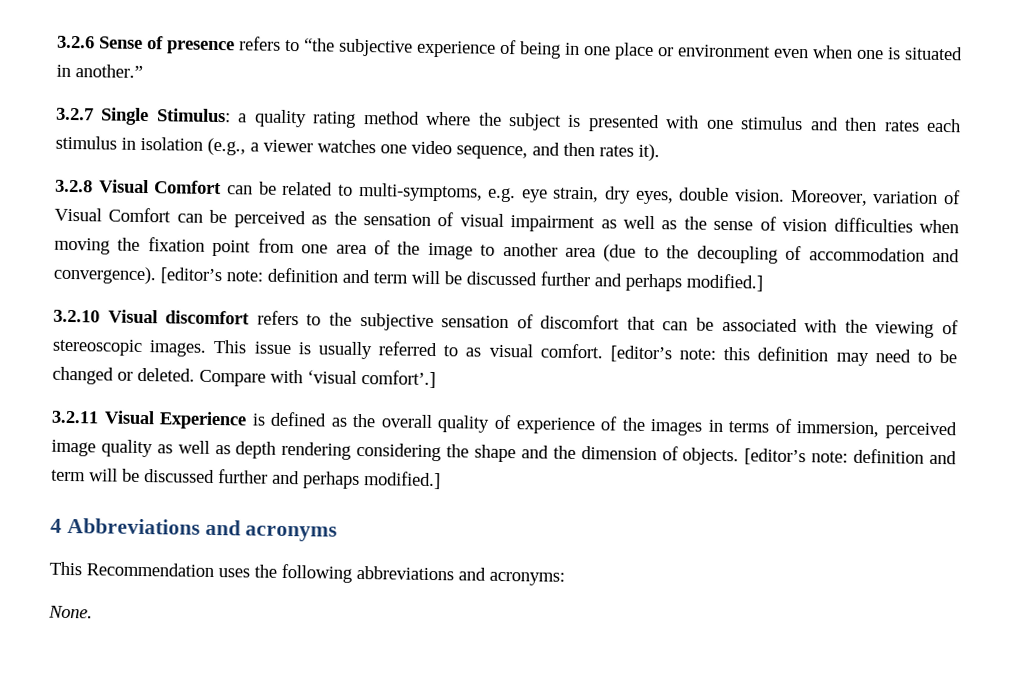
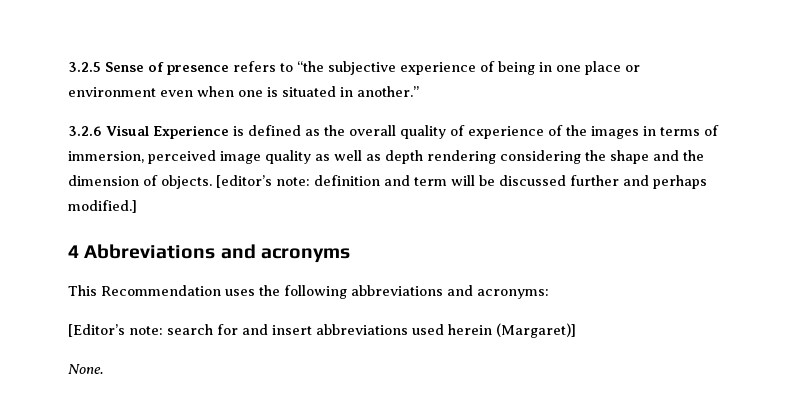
- 3.2.6 Sense of presence refers to “the subjective experience of being in one place or environment even when one is situated in another.”
+ 3.2.5 Sense of presence refers to “the subjective experience of being in one place or environment even when one is situated in another.”
- 3.2.7 Single Stimulus: a quality rating method where the subject is presented with one stimulus and then rates each stimulus in isolation (e.g., a viewer watches one video sequence, and then rates it).
- 3.2.8 Visual Comfort can be related to multi-symptoms, e.g. eye strain, dry eyes, double vision. Moreover, variation of Visual Comfort can be perceived as the sensation of visual impairment as well as the sense of vision difficulties when moving the fixation point from one area of the image to another area (due to the decoupling of accommodation and convergence). [editor’s note: definition and term will be discussed further and perhaps modified.]
- 3.2.10 Visual discomfort refers to the subjective sensation of discomfort that can be associated with the viewing of stereoscopic images. This issue is usually referred to as visual comfort. [editor’s note: this definition may need to be changed or deleted. Compare with ‘visual comfort’.]
- 3.2.11 Visual Experience is defined as the overall quality of experience of the images in terms of immersion, perceived image quality as well as depth rendering considering the shape and the dimension of objects.
+ 3.2.6 Visual Experience is defined as the overall quality of experience of the images in terms of immersion, perceived image quality as well as depth rendering considering the shape and the dimension of objects.
+ [Editor’s note: search for and insert abbreviations used herein (Margaret)]

